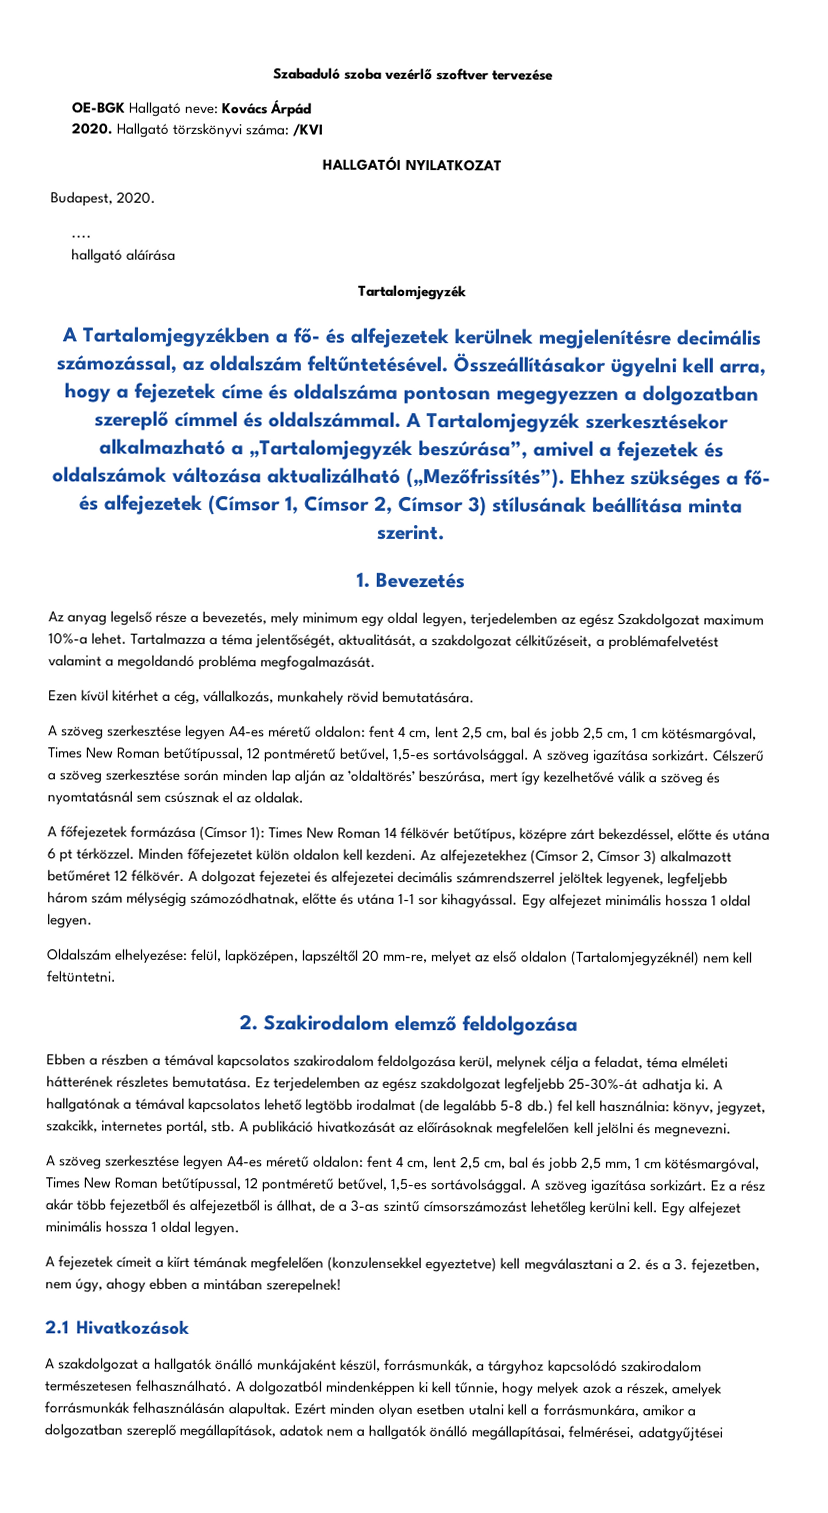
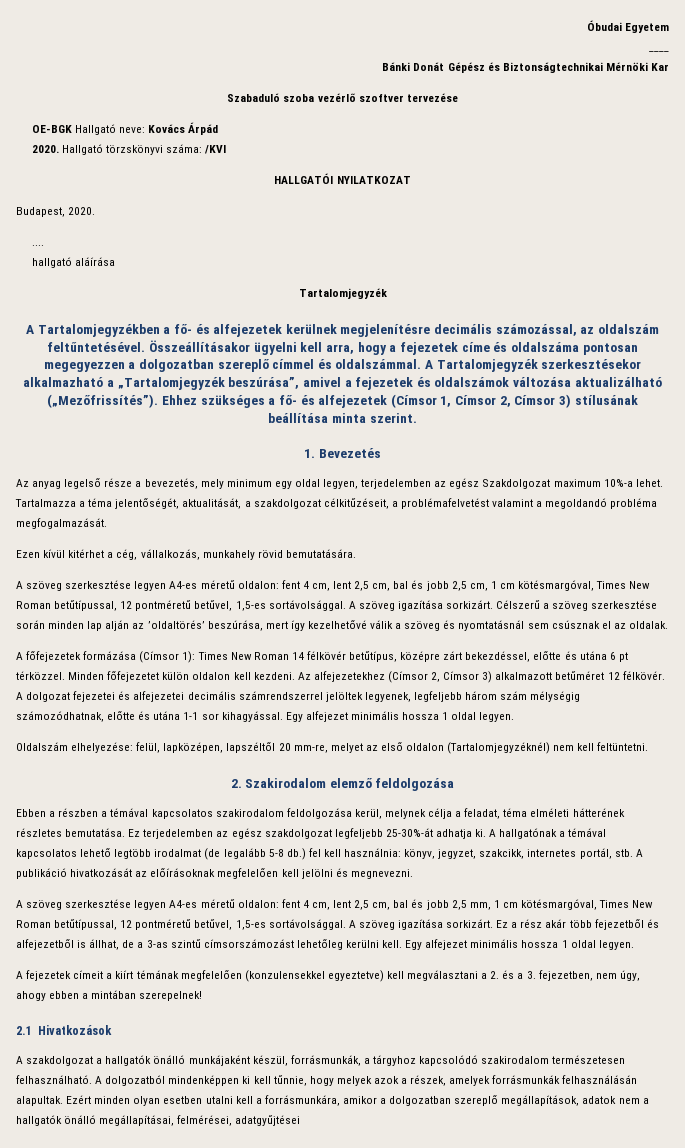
+ Óbudai Egyetem
+ ____
+ Bánki Donát Gépész és Biztonságtechnikai Mérnöki Kar

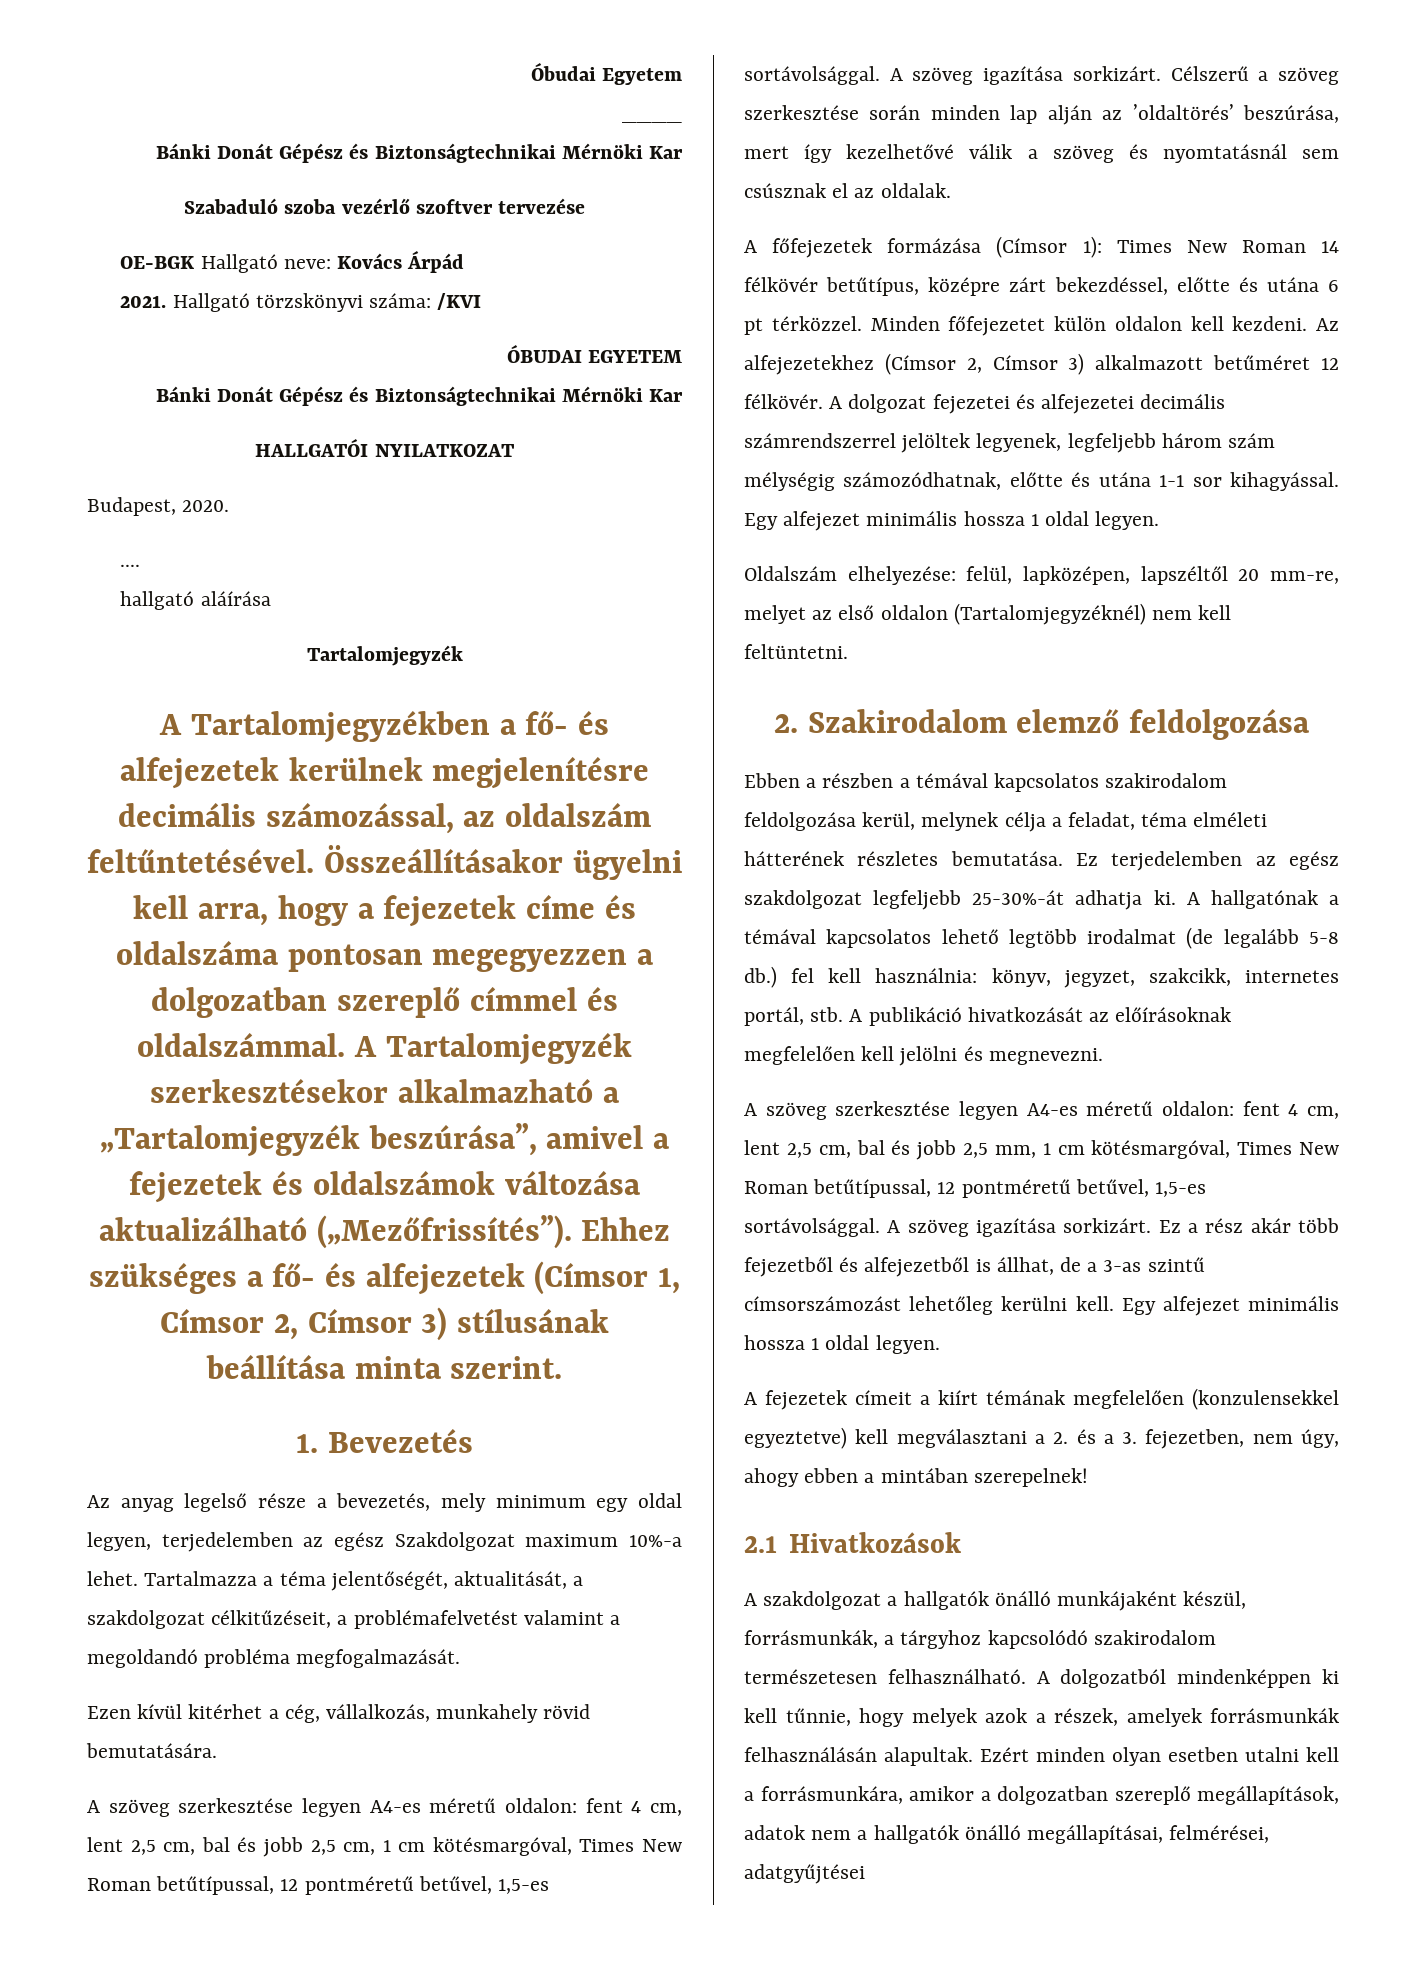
  OE-BGK Hallgató neve: Kovács Árpád
- 2020.
+ 2021.
+ ÓBUDAI EGYETEM
+ Bánki Donát Gépész és Biztonságtechnikai Mérnöki Kar

